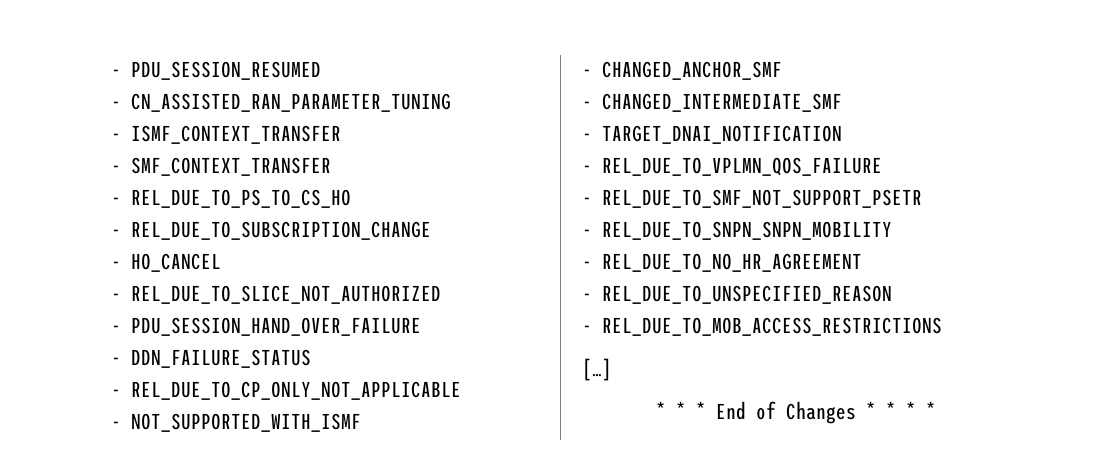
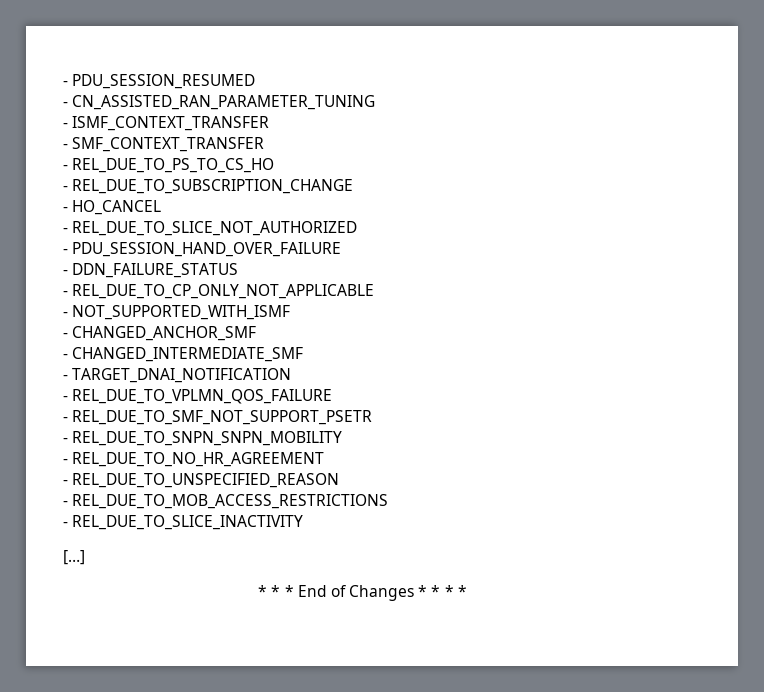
+ - REL_DUE_TO_SLICE_INACTIVITY

